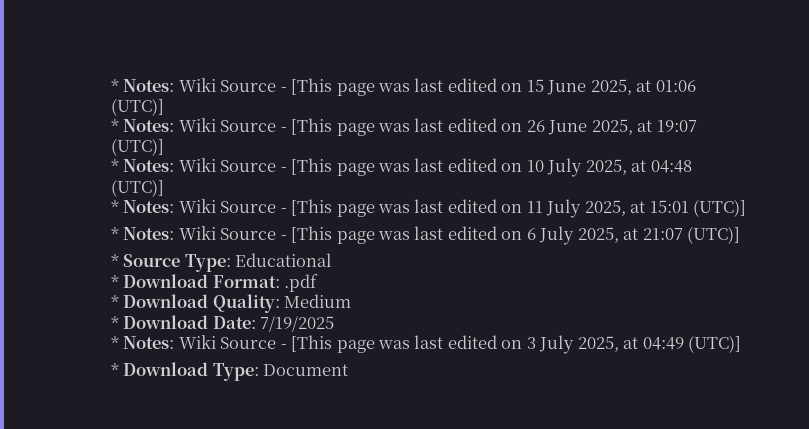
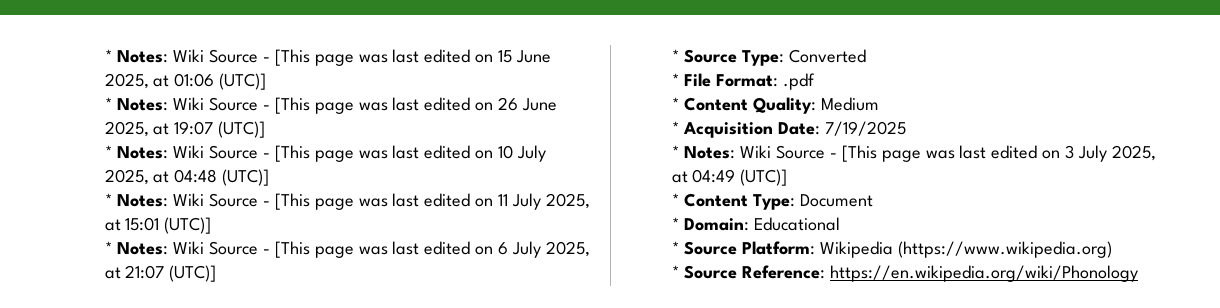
- * Source Type: Educational
- * Download Format: .pdf
+ * Source Type: Converted
+ * File Format: .pdf
- * Download Quality: Medium
+ * Content Quality: Medium
- * Download Date: 7/19/2025
+ * Acquisition Date: 7/19/2025
- * Download Type: Document
+ * Content Type: Document
+ * Domain: Educational
+ * Source Platform: Wikipedia (https://www.wikipedia.org)
+ * Source Reference: https://en.wikipedia.org/wiki/Phonology

